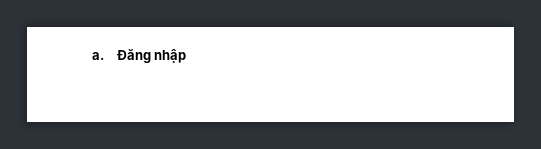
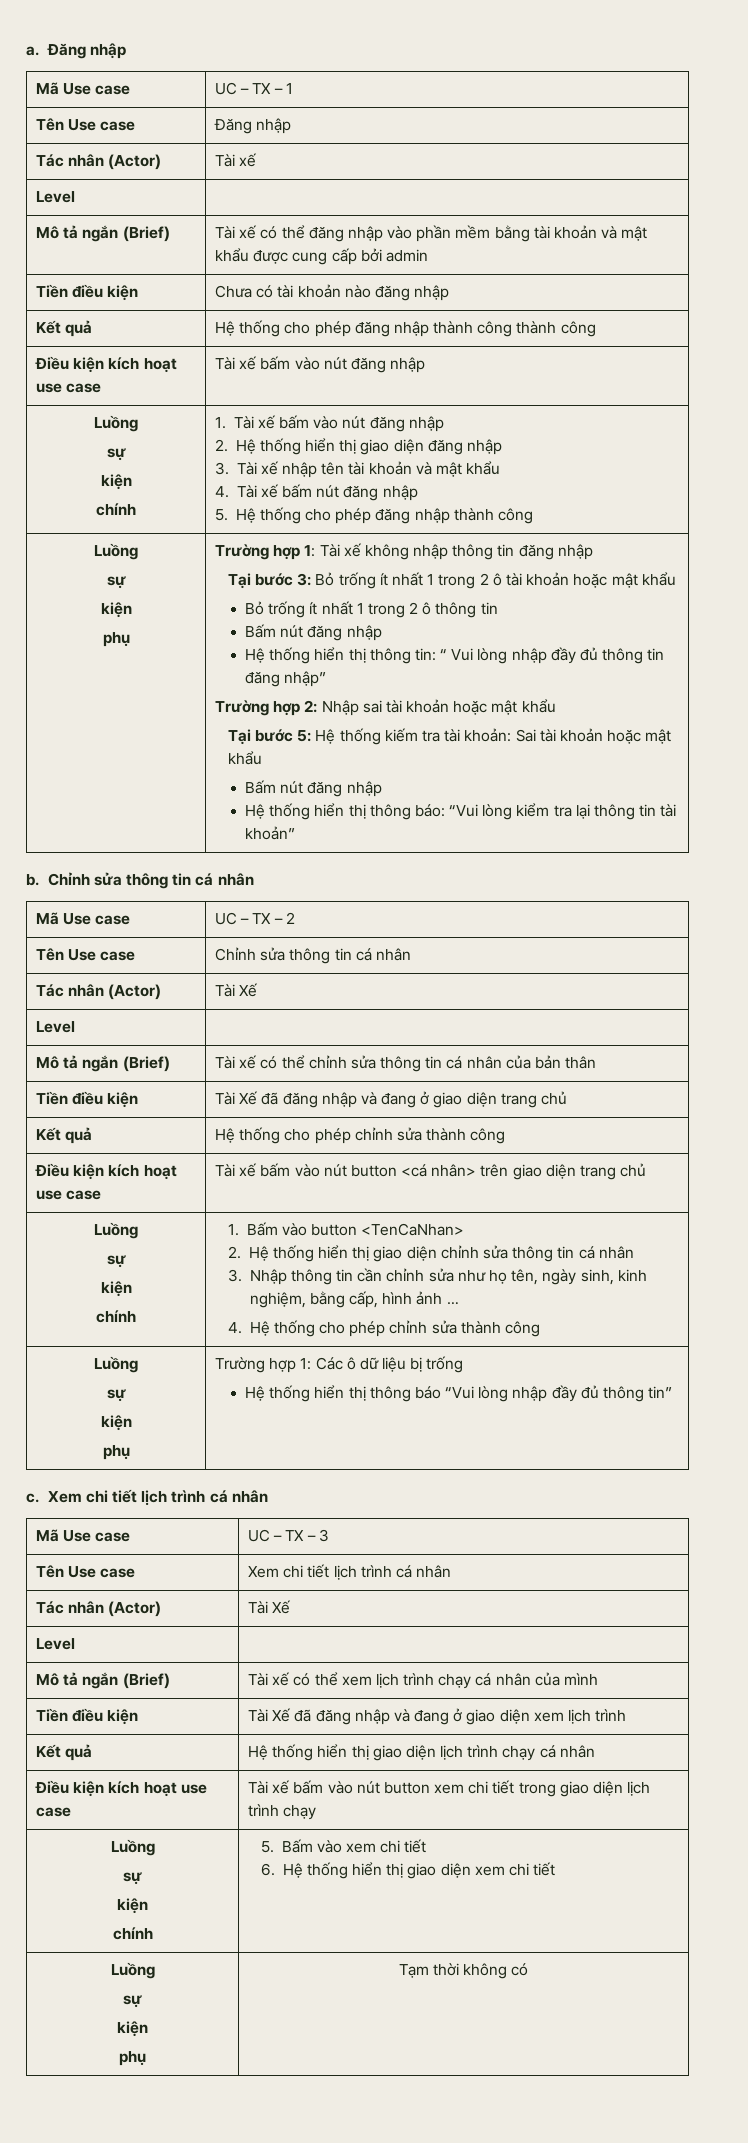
+ Mã Use case | UC – TX – 1
+ Tên Use case | Đăng nhập
+ Tác nhân (Actor) | Tài xế
+ Level |
+ Mô tả ngắn (Brief) | Tài xế có thể đăng nhập vào phần mềm bằng tài khoản và mật khẩu được cung cấp bởi admin
+ Tiền điều kiện | Chưa có tài khoản nào đăng nhập
+ Kết quả | Hệ thống cho phép đăng nhập thành công thành công
+ Điều kiện kích hoạt use case | Tài xế bấm vào nút đăng nhập
+ Luồng
+ sự
+ kiện
+ chính | 1. Tài xế bấm vào nút đăng nhập
+ 2. Hệ thống hiển thị giao diện đăng nhập
+ 3. Tài xế nhập tên tài khoản và mật khẩu
+ 4. Tài xế bấm nút đăng nhập
+ 5. Hệ thống cho phép đăng nhập thành công
+ Luồng
+ sự
+ kiện
+ phụ | Trường hợp 1: Tài xế không nhập thông tin đăng nhập
+ Tại bước 3: Bỏ trống ít nhất 1 trong 2 ô tài khoản hoặc mật khẩu
+ Bỏ trống ít nhất 1 trong 2 ô thông tin
+ Bấm nút đăng nhập
+ Hệ thống hiển thị thông tin: “ Vui lòng nhập đầy đủ thông tin đăng nhập”
+ Trường hợp 2: Nhập sai tài khoản hoặc mật khẩu
+ Tại bước 5: Hệ thống kiếm tra tài khoản: Sai tài khoản hoặc mật khẩu
+ Bấm nút đăng nhập
+ Hệ thống hiển thị thông báo: “Vui lòng kiểm tra lại thông tin tài khoản”
+ b. Chỉnh sửa thông tin cá nhân
+ Mã Use case | UC – TX – 2
+ Tên Use case | Chỉnh sửa thông tin cá nhân
+ Tác nhân (Actor) | Tài Xế
+ Level |
+ Mô tả ngắn (Brief) | Tài xế có thể chỉnh sửa thông tin cá nhân của bản thân
+ Tiền điều kiện | Tài Xế đã đăng nhập và đang ở giao diện trang chủ
+ Kết quả | Hệ thống cho phép chỉnh sửa thành công
+ Điều kiện kích hoạt use case | Tài xế bấm vào nút button <cá nhân> trên giao diện trang chủ
+ Luồng
+ sự
+ kiện
+ chính | 1. Bấm vào button <TenCaNhan>
+ 2. Hệ thống hiển thị giao diện chỉnh sửa thông tin cá nhân
+ 3. Nhập thông tin cần chỉnh sửa như họ tên, ngày sinh, kinh nghiệm, bằng cấp, hình ảnh …
+ 4. Hệ thống cho phép chỉnh sửa thành công
+ Luồng
+ sự
+ kiện
+ phụ | Trường hợp 1: Các ô dữ liệu bị trống
+ Hệ thống hiển thị thông báo “Vui lòng nhập đầy đủ thông tin”
+ c. Xem chi tiết lịch trình cá nhân
+ Mã Use case | UC – TX – 3
+ Tên Use case | Xem chi tiết lịch trình cá nhân
+ Tác nhân (Actor) | Tài Xế
+ Level |
+ Mô tả ngắn (Brief) | Tài xế có thể xem lịch trình chạy cá nhân của mình
+ Tiền điều kiện | Tài Xế đã đăng nhập và đang ở giao diện xem lịch trình
+ Kết quả | Hệ thống hiển thị giao diện lịch trình chạy cá nhân
+ Điều kiện kích hoạt use case | Tài xế bấm vào nút button xem chi tiết trong giao diện lịch trình chạy
+ Luồng
+ sự
+ kiện
+ chính | 5. Bấm vào xem chi tiết
+ 6. Hệ thống hiển thị giao diện xem chi tiết
+ Luồng
+ sự
+ kiện
+ phụ | Tạm thời không có

